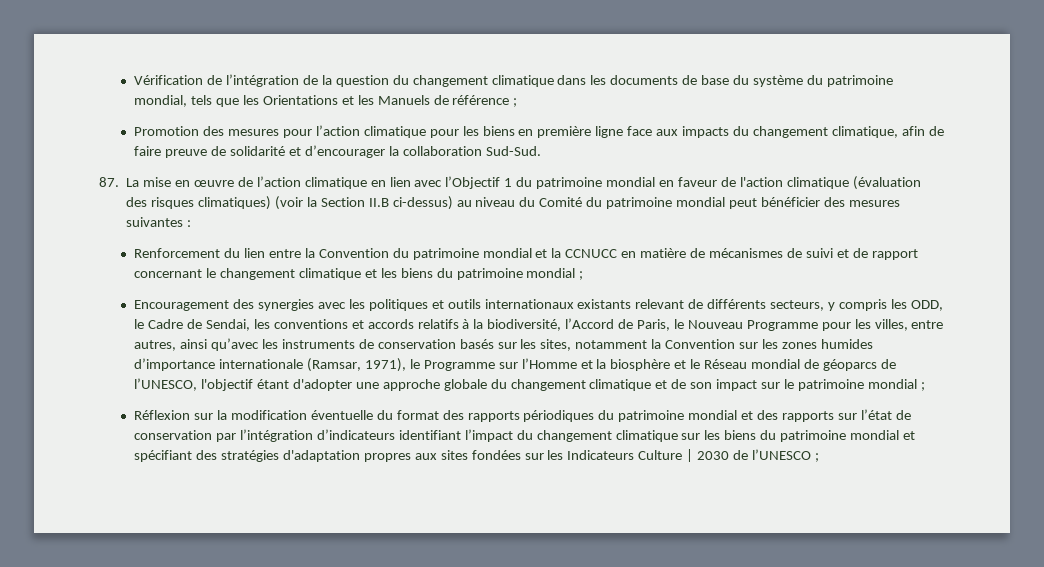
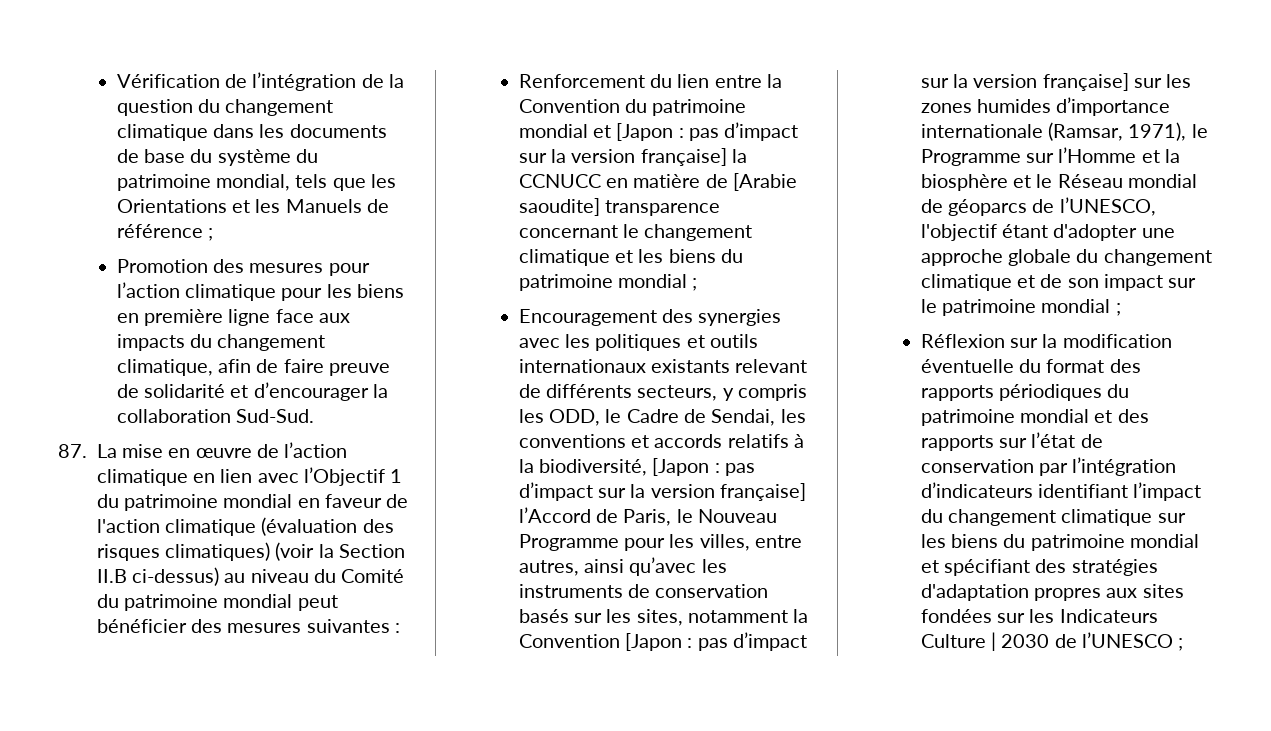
- Renforcement du lien entre la Convention du patrimoine mondial et la CCNUCC en matière de mécanismes de suivi et de rapport concernant le changement climatique et les biens du patrimoine mondial ;
+ Renforcement du lien entre la Convention du patrimoine mondial et [Japon : pas d’impact sur la version française] la CCNUCC en matière de [Arabie saoudite] transparence concernant le changement climatique et les biens du patrimoine mondial ;
- Encouragement des synergies avec les politiques et outils internationaux existants relevant de différents secteurs, y compris les ODD, le Cadre de Sendai, les conventions et accords relatifs à la biodiversité, l’Accord de Paris, le Nouveau Programme pour les villes, entre autres, ainsi qu’avec les instruments de conservation basés sur les sites, notamment la Convention sur les zones humides d’importance internationale (Ramsar, 1971), le Programme sur l’Homme et la biosphère et le Réseau mondial de géoparcs de l’UNESCO, l'objectif étant d'adopter une approche globale du changement climatique et de son impact sur le patrimoine mondial ;
+ Encouragement des synergies avec les politiques et outils internationaux existants relevant de différents secteurs, y compris les ODD, le Cadre de Sendai, les conventions et accords relatifs à la biodiversité, [Japon : pas d’impact sur la version française] l’Accord de Paris, le Nouveau Programme pour les villes, entre autres, ainsi qu’avec les instruments de conservation basés sur les sites, notamment la Convention [Japon : pas d’impact sur la version française] sur les zones humides d’importance internationale (Ramsar, 1971), le Programme sur l’Homme et la biosphère et le Réseau mondial de géoparcs de l’UNESCO, l'objectif étant d'adopter une approche globale du changement climatique et de son impact sur le patrimoine mondial ;

